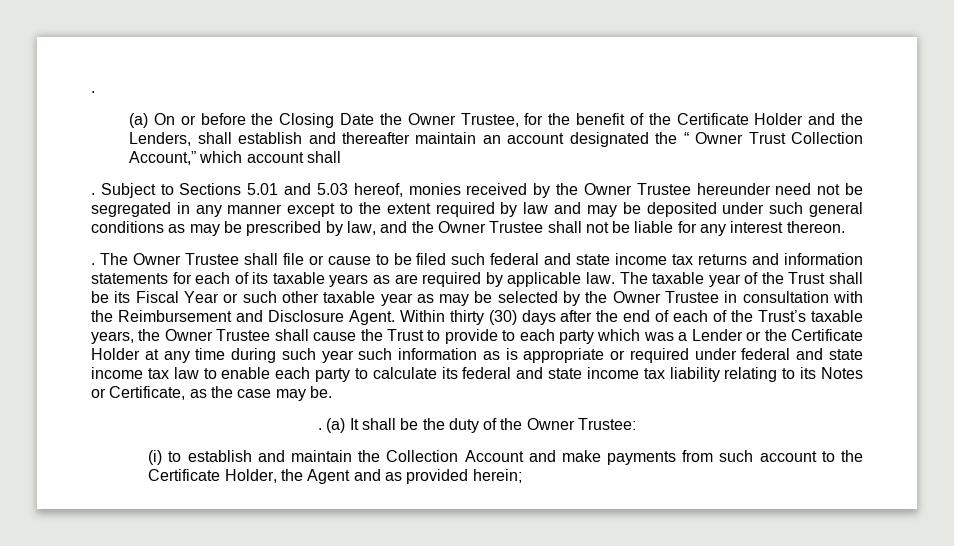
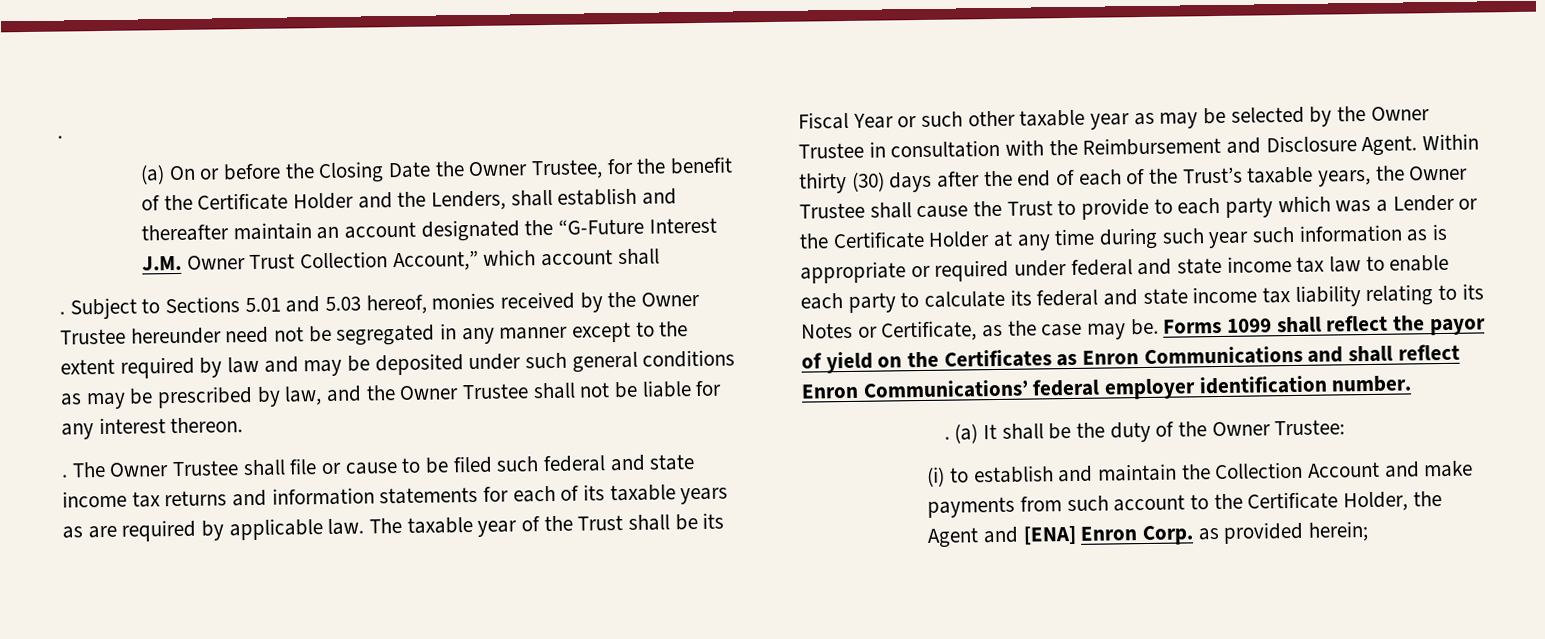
- (a) On or before the Closing Date the Owner Trustee, for the benefit of the Certificate Holder and the Lenders, shall establish and thereafter maintain an account designated the “ Owner Trust Collection Account,” which account shall
+ (a) On or before the Closing Date the Owner Trustee, for the benefit of the Certificate Holder and the Lenders, shall establish and thereafter maintain an account designated the “G-Future Interest J.M. Owner Trust Collection Account,” which account shall
+ Forms 1099 shall reflect the payor of yield on the Certificates as Enron Communications and shall reflect Enron Communications’ federal employer identification number.
- (i) to establish and maintain the Collection Account and make payments from such account to the Certificate Holder, the Agent and as provided herein;
+ (i) to establish and maintain the Collection Account and make payments from such account to the Certificate Holder, the Agent and [ENA] Enron Corp. as provided herein;

